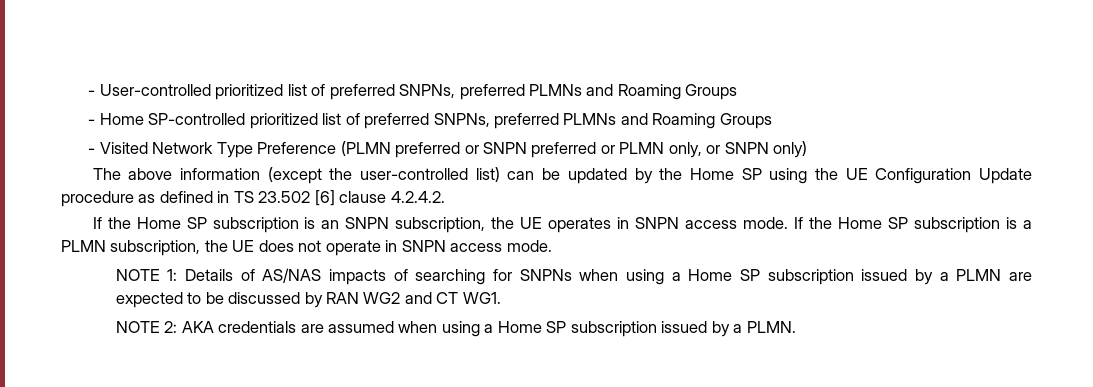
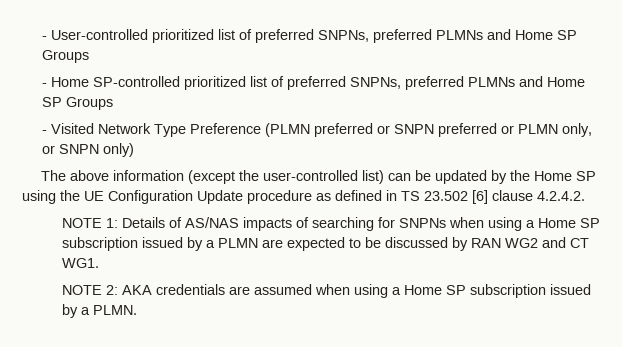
- - User-controlled prioritized list of preferred SNPNs, preferred PLMNs and Roaming Groups
+ - User-controlled prioritized list of preferred SNPNs, preferred PLMNs and Home SP Groups
- - Home SP-controlled prioritized list of preferred SNPNs, preferred PLMNs and Roaming Groups
+ - Home SP-controlled prioritized list of preferred SNPNs, preferred PLMNs and Home SP Groups
- If the Home SP subscription is an SNPN subscription, the UE operates in SNPN access mode. If the Home SP subscription is a PLMN subscription, the UE does not operate in SNPN access mode.

